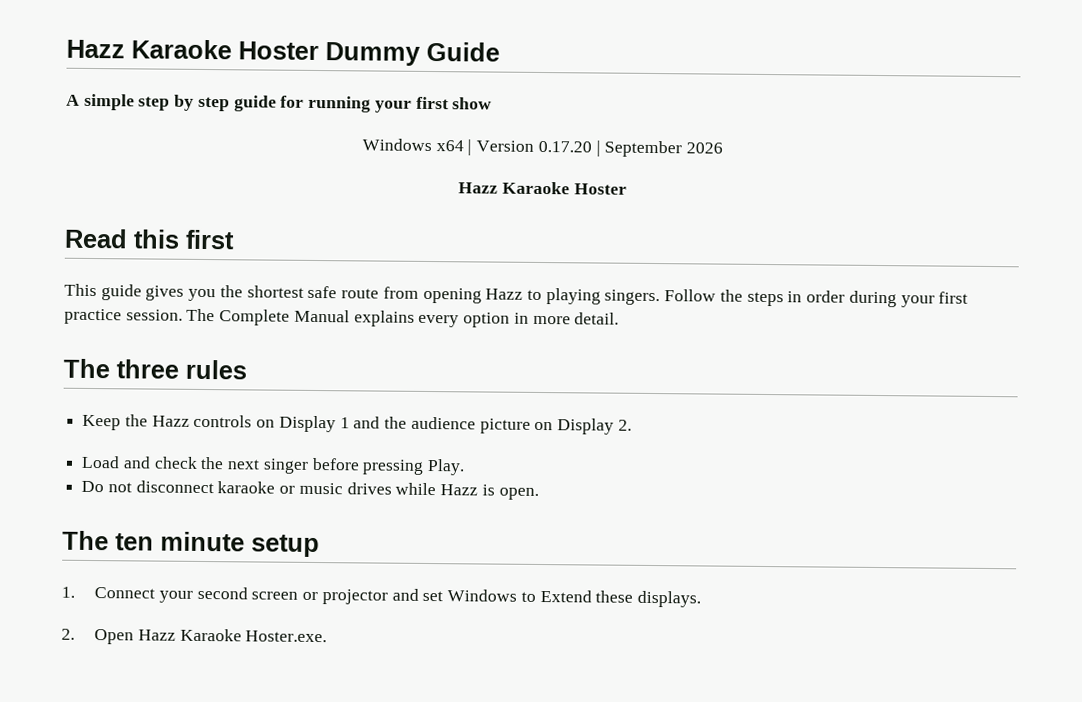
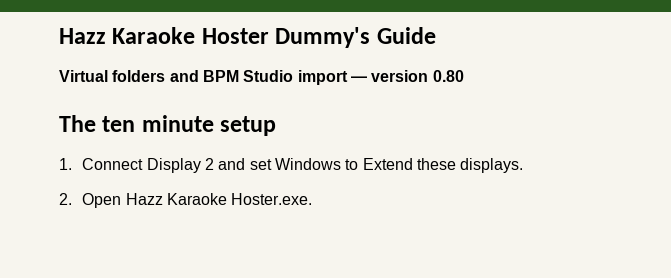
- Hazz Karaoke Hoster Dummy Guide
+ Hazz Karaoke Hoster Dummy's Guide
- A simple step by step guide for running your first show
- Windows x64 | Version 0.17.20 | September 2026
- Hazz Karaoke Hoster
- Read this first
- This guide gives you the shortest safe route from opening Hazz to playing singers. Follow the steps in order during your first practice session. The Complete Manual explains every option in more detail.
- The three rules
- Keep the Hazz controls on Display 1 and the audience picture on Display 2.
- Load and check the next singer before pressing Play.
- Do not disconnect karaoke or music drives while Hazz is open.
+ Virtual folders and BPM Studio import — version 0.80
- 1. Connect your second screen or projector and set Windows to Extend these displays.
+ 1. Connect Display 2 and set Windows to Extend these displays.

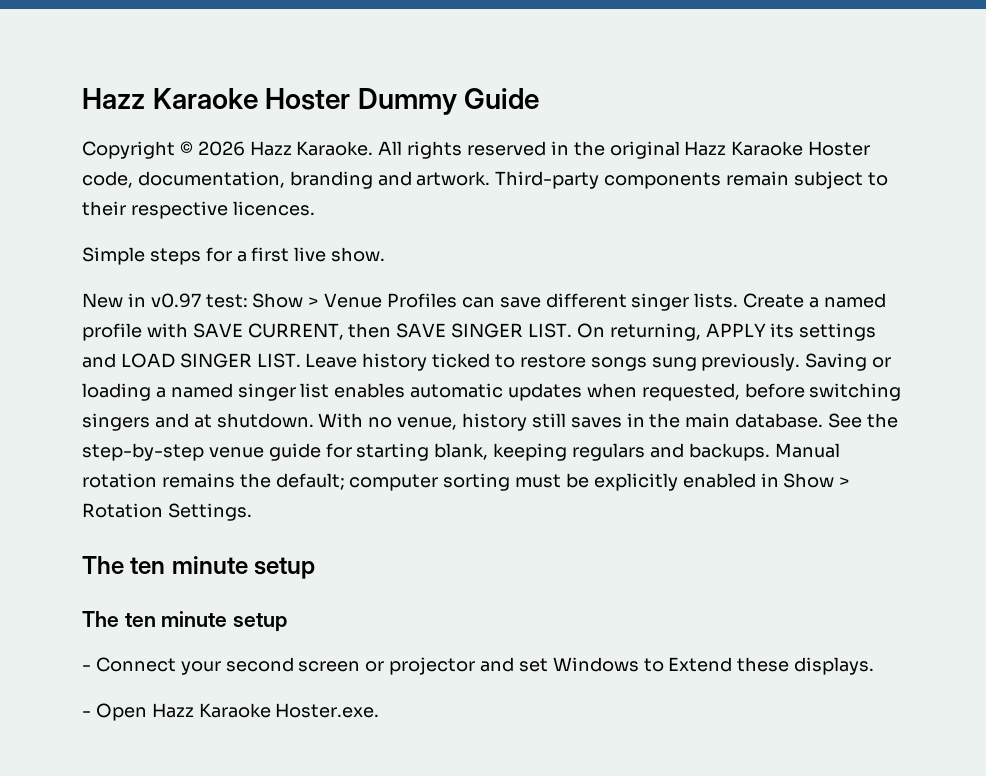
- Hazz Karaoke Hoster Dummy's Guide
+ Hazz Karaoke Hoster Dummy Guide
- Virtual folders and BPM Studio import — version 0.80
+ Copyright © 2026 Hazz Karaoke. All rights reserved in the original Hazz Karaoke Hoster code, documentation, branding and artwork. Third-party components remain subject to their respective licences.
+ Simple steps for a first live show.
+ New in v0.97 test: Show > Venue Profiles can save different singer lists. Create a named profile with SAVE CURRENT, then SAVE SINGER LIST. On returning, APPLY its settings and LOAD SINGER LIST. Leave history ticked to restore songs sung previously. Saving or loading a named singer list enables automatic updates when requested, before switching singers and at shutdown. With no venue, history still saves in the main database. See the step-by-step venue guide for starting blank, keeping regulars and backups. Manual rotation remains the default; computer sorting must be explicitly enabled in Show > Rotation Settings.
  The ten minute setup
- 1. Connect Display 2 and set Windows to Extend these displays.
+ The ten minute setup
+ - Connect your second screen or projector and set Windows to Extend these displays.
- 2. Open Hazz Karaoke Hoster.exe.
+ - Open Hazz Karaoke Hoster.exe.

